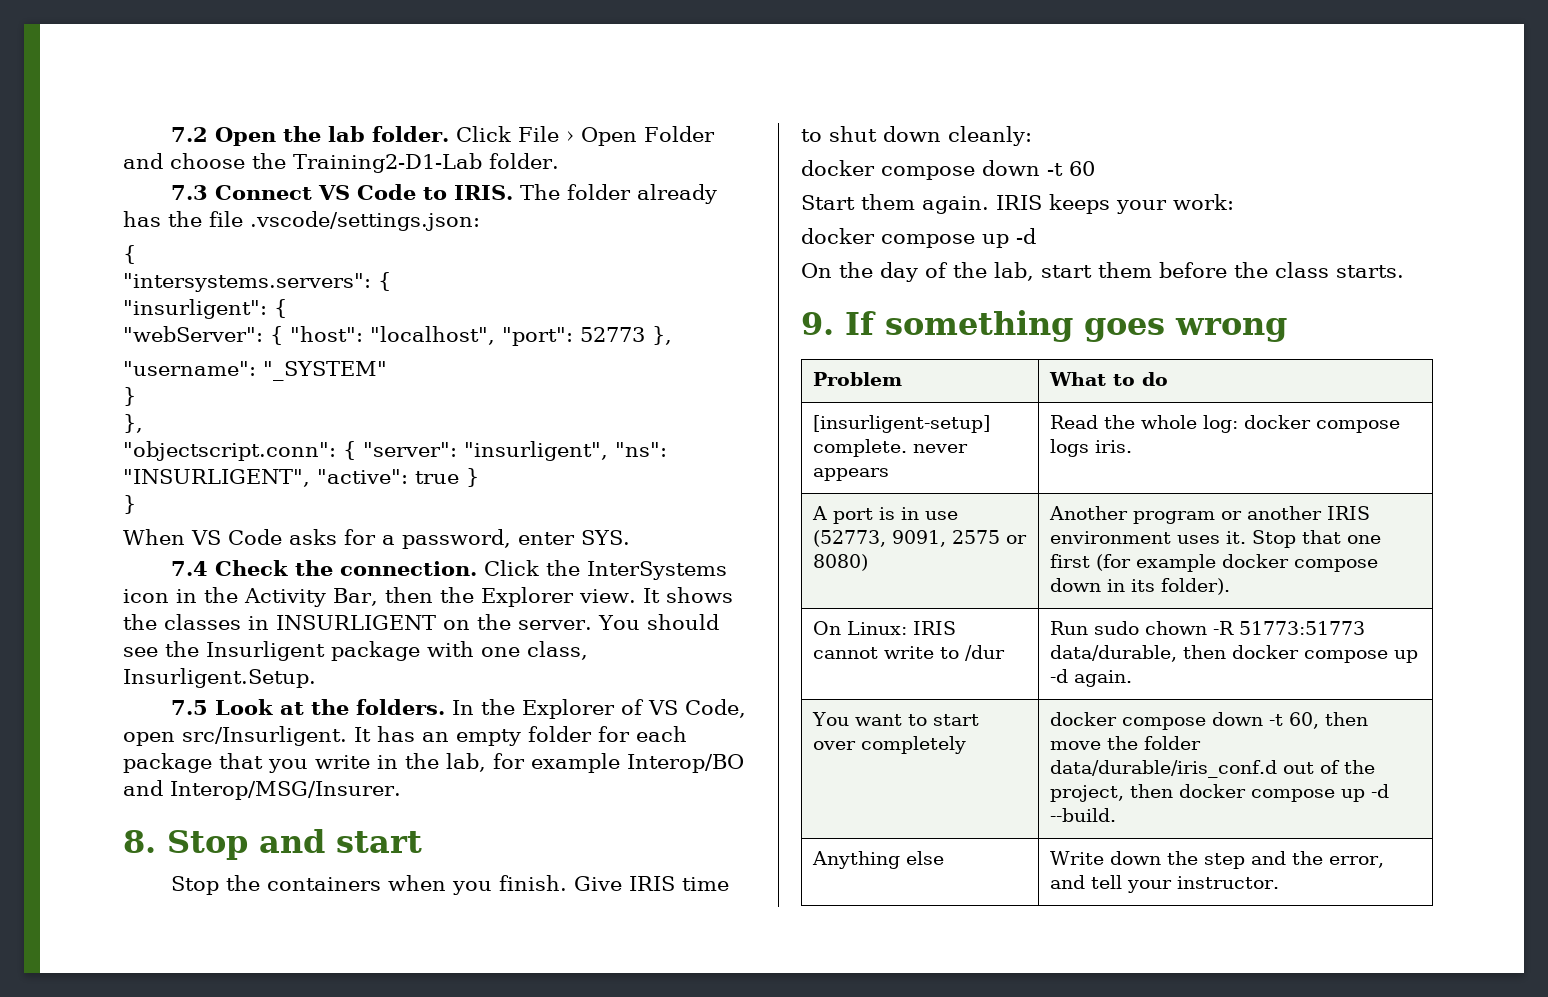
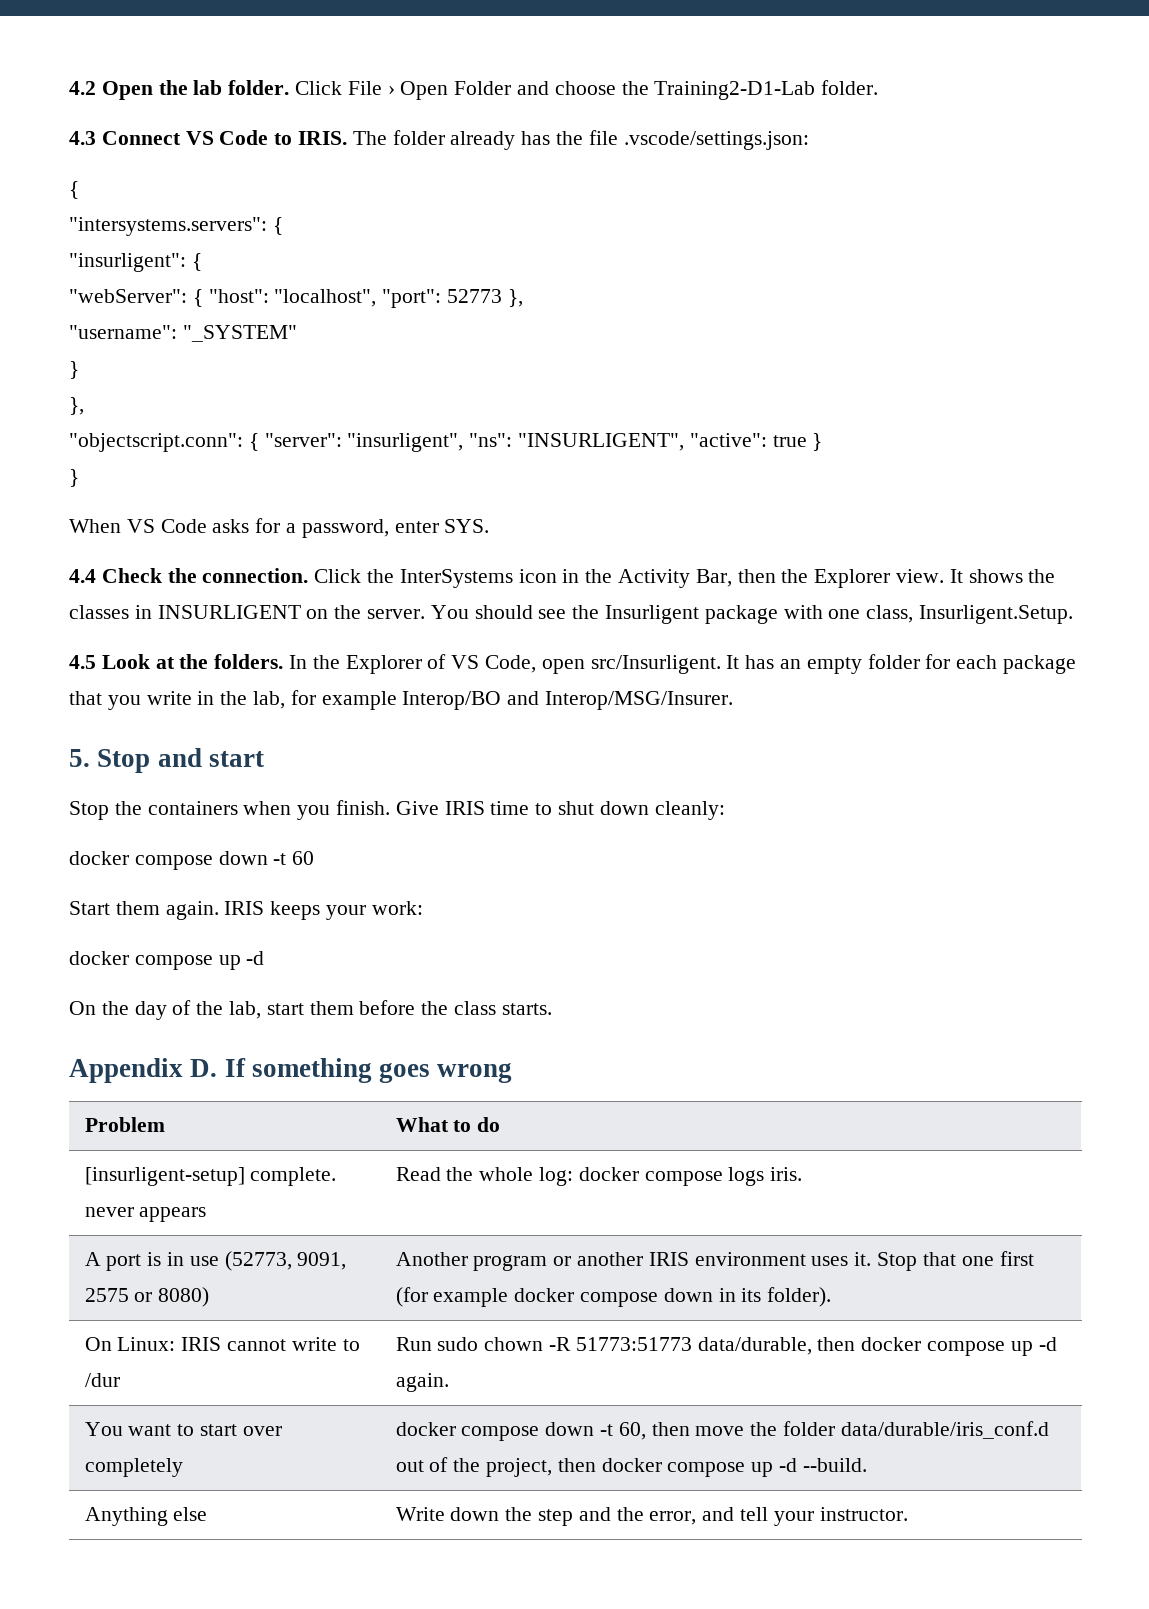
- 7.2 Open the lab folder.
+ 4.2 Open the lab folder.
- 7.3 Connect VS Code to IRIS.
+ 4.3 Connect VS Code to IRIS.
- 7.4 Check the connection.
+ 4.4 Check the connection.
- 7.5 Look at the folders.
+ 4.5 Look at the folders.
- 8. Stop and start
+ 5. Stop and start
- 9. If something goes wrong
+ Appendix D. If something goes wrong

